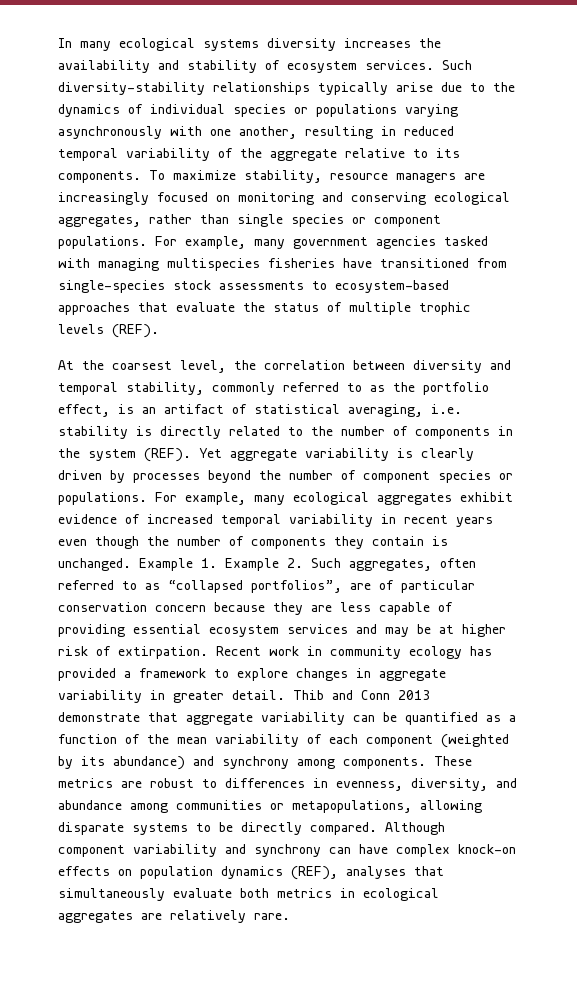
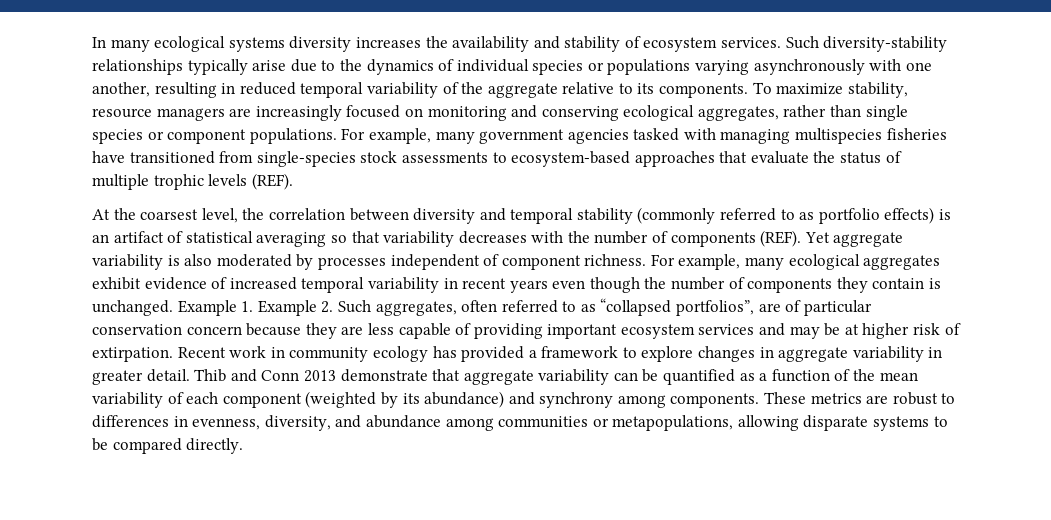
- At the coarsest level, the correlation between diversity and temporal stability, commonly referred to as the portfolio effect, is an artifact of statistical averaging, i.e. stability is directly related to the number of components in the system (REF).
+ At the coarsest level, the correlation between diversity and temporal stability (commonly referred to as portfolio effects) is an artifact of statistical averaging so that variability decreases with the number of components (REF).
- Yet aggregate variability is clearly driven by processes beyond the number of component species or populations.
+ Yet aggregate variability is also moderated by processes independent of component richness.
- Example 1. Example 2. Such aggregates, often referred to as “collapsed portfolios”, are of particular conservation concern because they are less capable of providing essential ecosystem services and may be at higher risk of extirpation.
+ Example 1. Example 2. Such aggregates, often referred to as “collapsed portfolios”, are of particular conservation concern because they are less capable of providing important ecosystem services and may be at higher risk of extirpation.
- These metrics are robust to differences in evenness, diversity, and abundance among communities or metapopulations, allowing disparate systems to be directly compared. Although component variability and synchrony can have complex knock-on effects on population dynamics (REF), analyses that simultaneously evaluate both metrics in ecological aggregates are relatively rare.
+ These metrics are robust to differences in evenness, diversity, and abundance among communities or metapopulations, allowing disparate systems to be compared directly.

